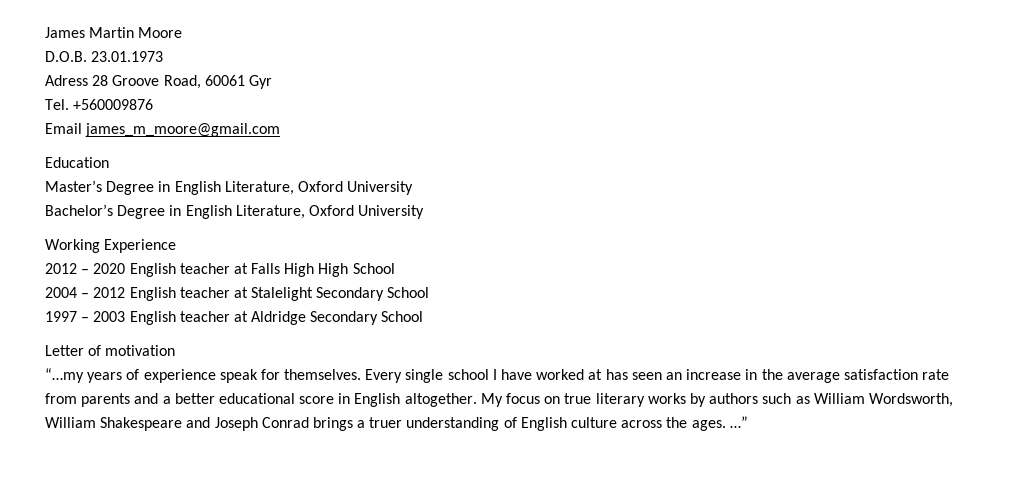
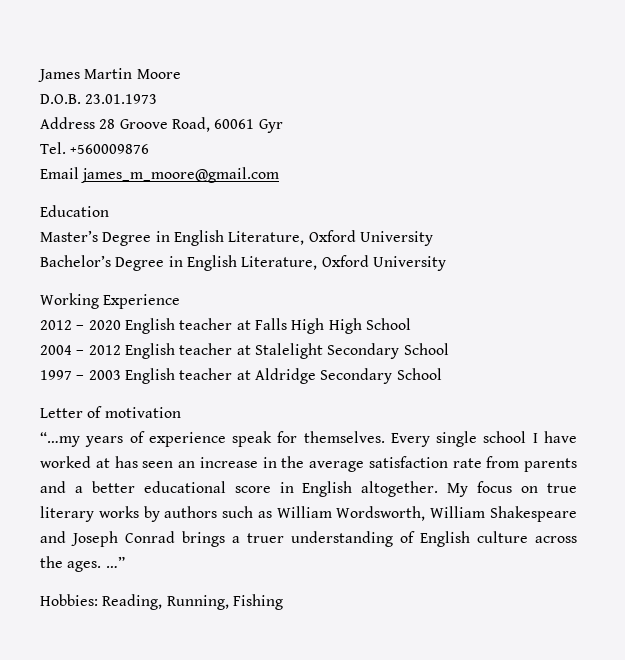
- Adress 28 Groove Road, 60061 Gyr
+ Address 28 Groove Road, 60061 Gyr
+ Hobbies: Reading, Running, Fishing

